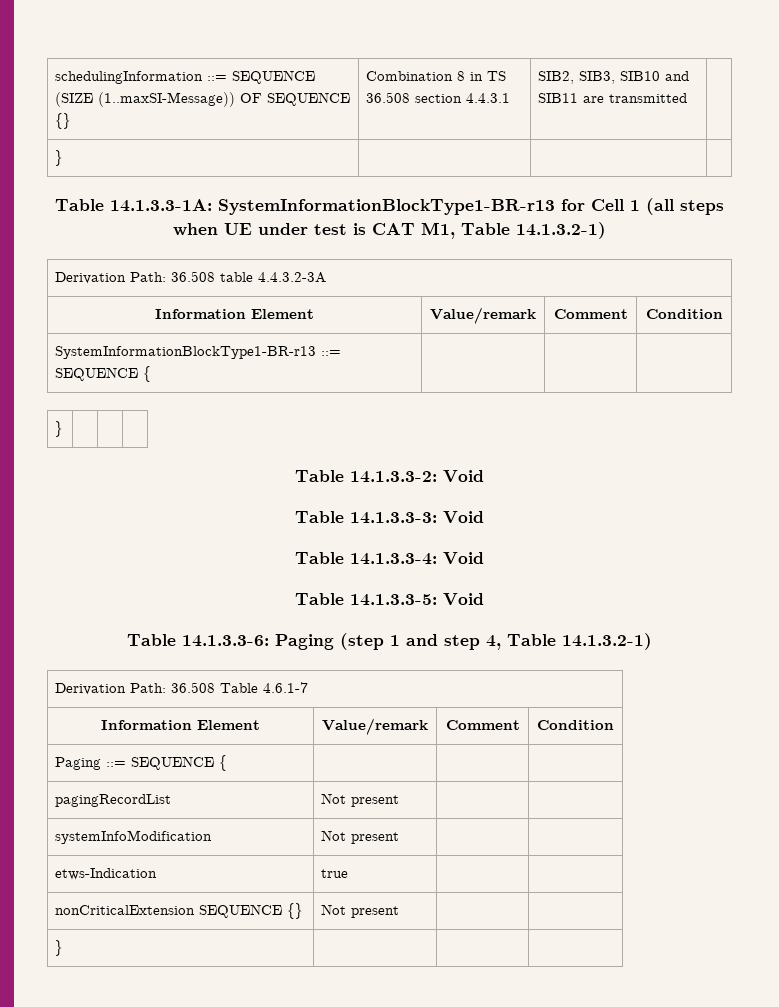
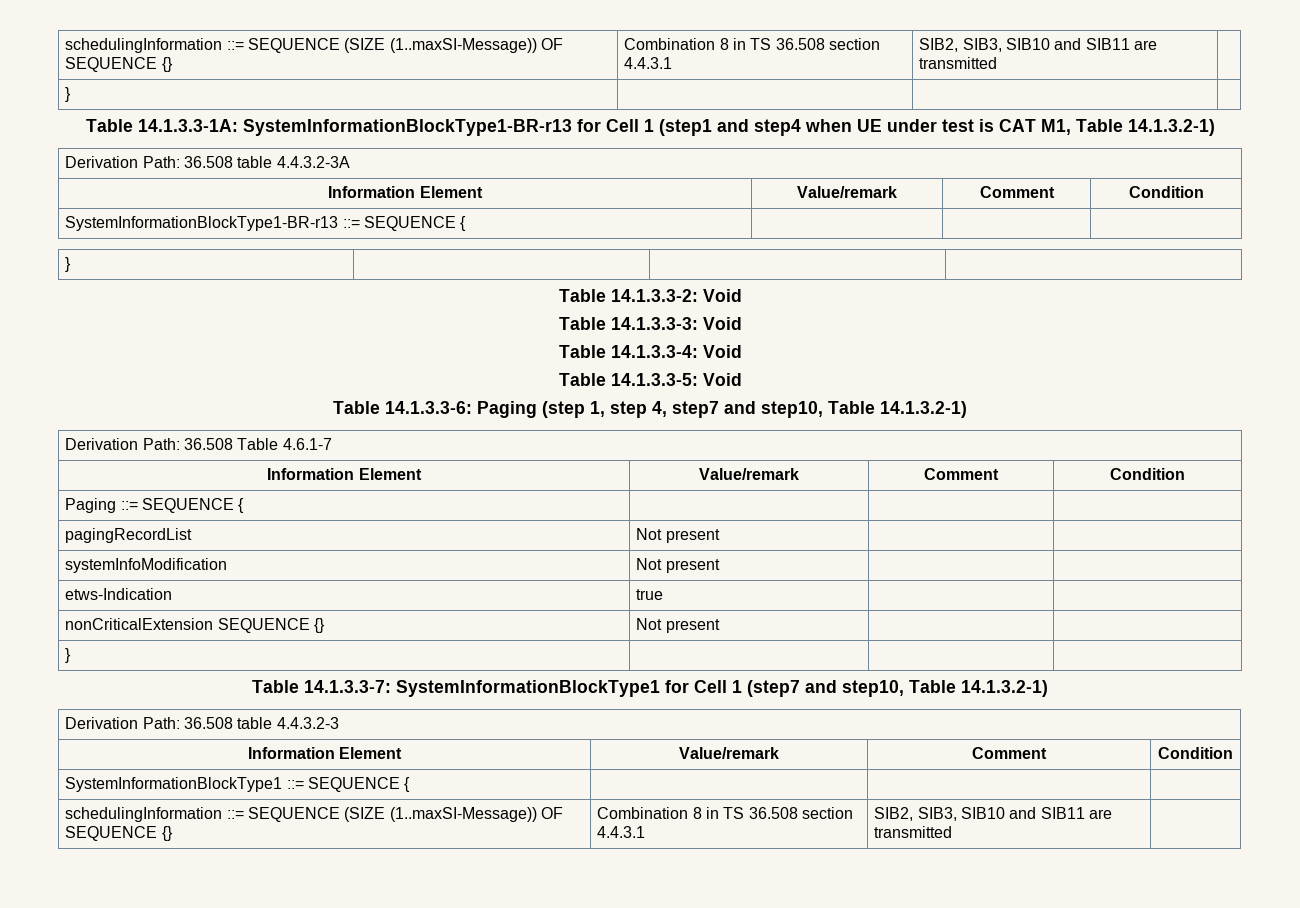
- Table 14.1.3.3-1A: SystemInformationBlockType1-BR-r13 for Cell 1 (all steps when UE under test is CAT M1, Table 14.1.3.2-1)
+ Table 14.1.3.3-1A: SystemInformationBlockType1-BR-r13 for Cell 1 (step1 and step4 when UE under test is CAT M1, Table 14.1.3.2-1)
- Table 14.1.3.3-6: Paging (step 1 and step 4, Table 14.1.3.2-1)
+ Table 14.1.3.3-6: Paging (step 1, step 4, step7 and step10, Table 14.1.3.2-1)
+ Table 14.1.3.3-7: SystemInformationBlockType1 for Cell 1 (step7 and step10, Table 14.1.3.2-1)
+ Derivation Path: 36.508 table 4.4.3.2-3
+ Information Element | Value/remark | Comment | Condition
+ SystemInformationBlockType1 ::= SEQUENCE { | | |
+ schedulingInformation ::= SEQUENCE (SIZE (1..maxSI-Message)) OF SEQUENCE {} | Combination 8 in TS 36.508 section 4.4.3.1 | SIB2, SIB3, SIB10 and SIB11 are transmitted |

